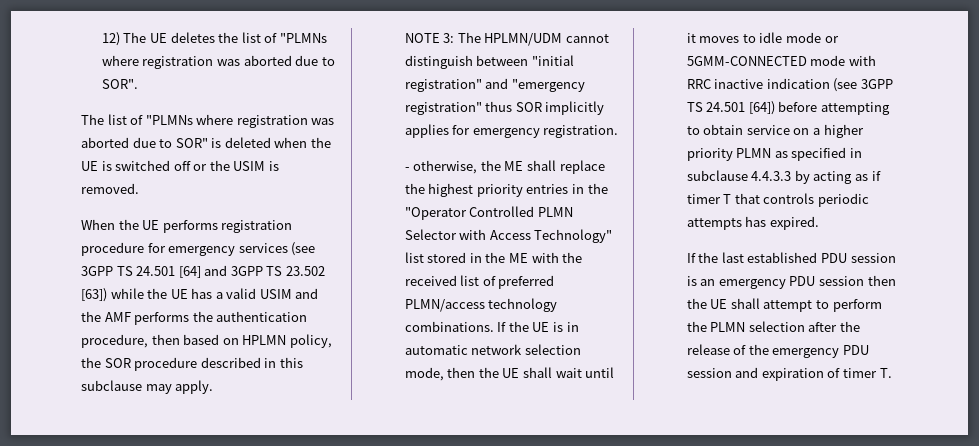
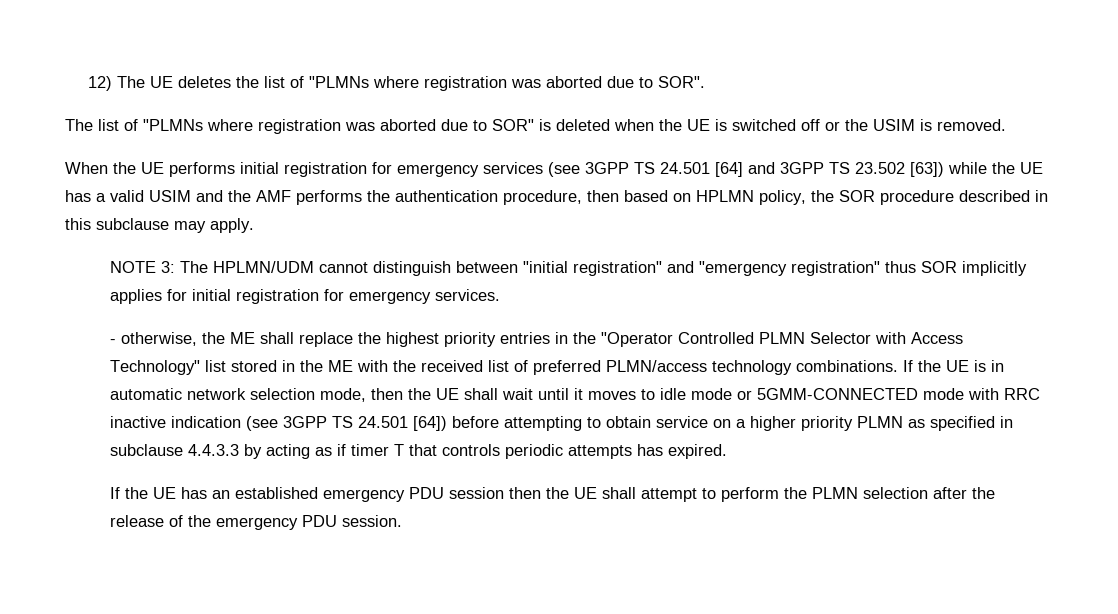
- When the UE performs registration procedure for emergency services (see 3GPP TS 24.501 [64] and 3GPP TS 23.502 [63]) while the UE has a valid USIM and the AMF performs the authentication procedure, then based on HPLMN policy, the SOR procedure described in this subclause may apply.
+ When the UE performs initial registration for emergency services (see 3GPP TS 24.501 [64] and 3GPP TS 23.502 [63]) while the UE has a valid USIM and the AMF performs the authentication procedure, then based on HPLMN policy, the SOR procedure described in this subclause may apply.
- NOTE 3: The HPLMN/UDM cannot distinguish between "initial registration" and "emergency registration" thus SOR implicitly applies for emergency registration.
+ NOTE 3: The HPLMN/UDM cannot distinguish between "initial registration" and "emergency registration" thus SOR implicitly applies for initial registration for emergency services.
- If the last established PDU session is an emergency PDU session then the UE shall attempt to perform the PLMN selection after the release of the emergency PDU session and expiration of timer T.
+ If the UE has an established emergency PDU session then the UE shall attempt to perform the PLMN selection after the release of the emergency PDU session.

